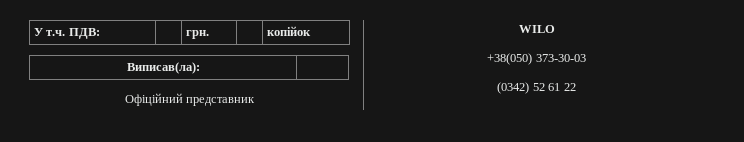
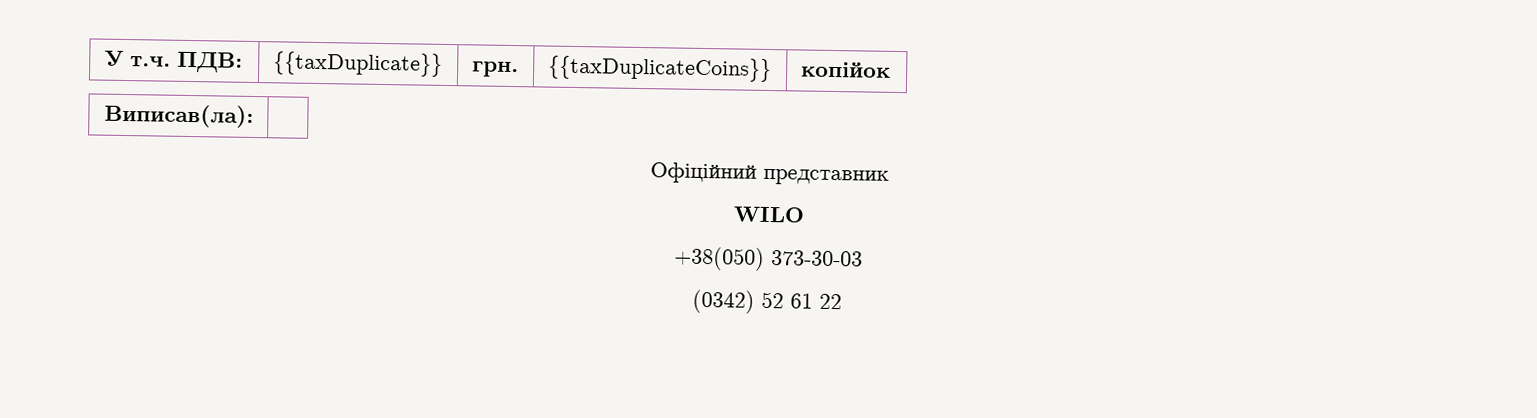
- У т.ч. ПДВ: | | грн. | | копійок
+ У т.ч. ПДВ: | {{taxDuplicate}} | грн. | {{taxDuplicateCoins}} | копійок

